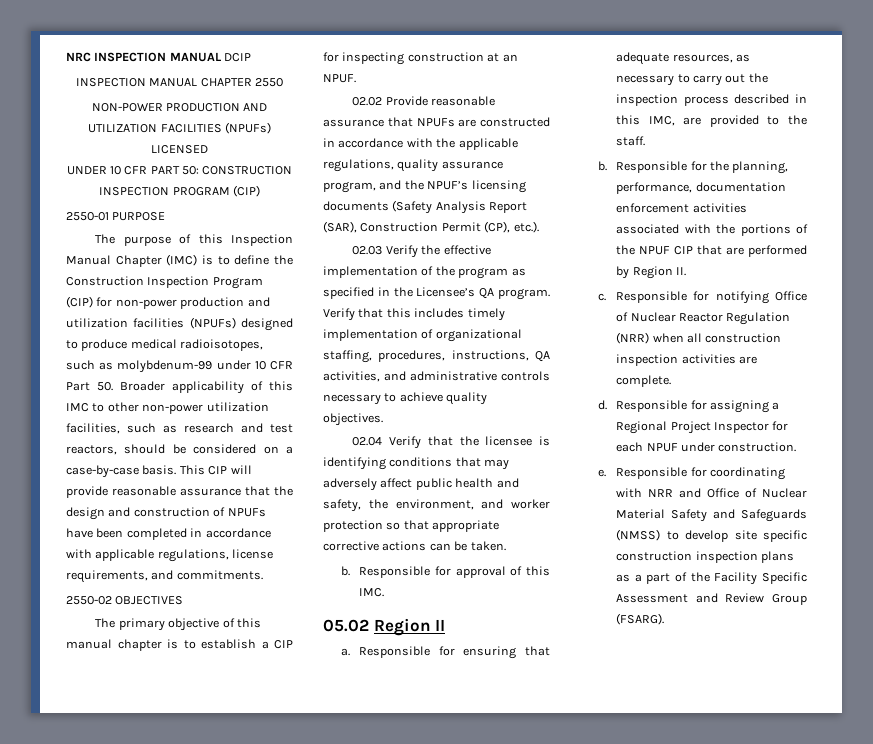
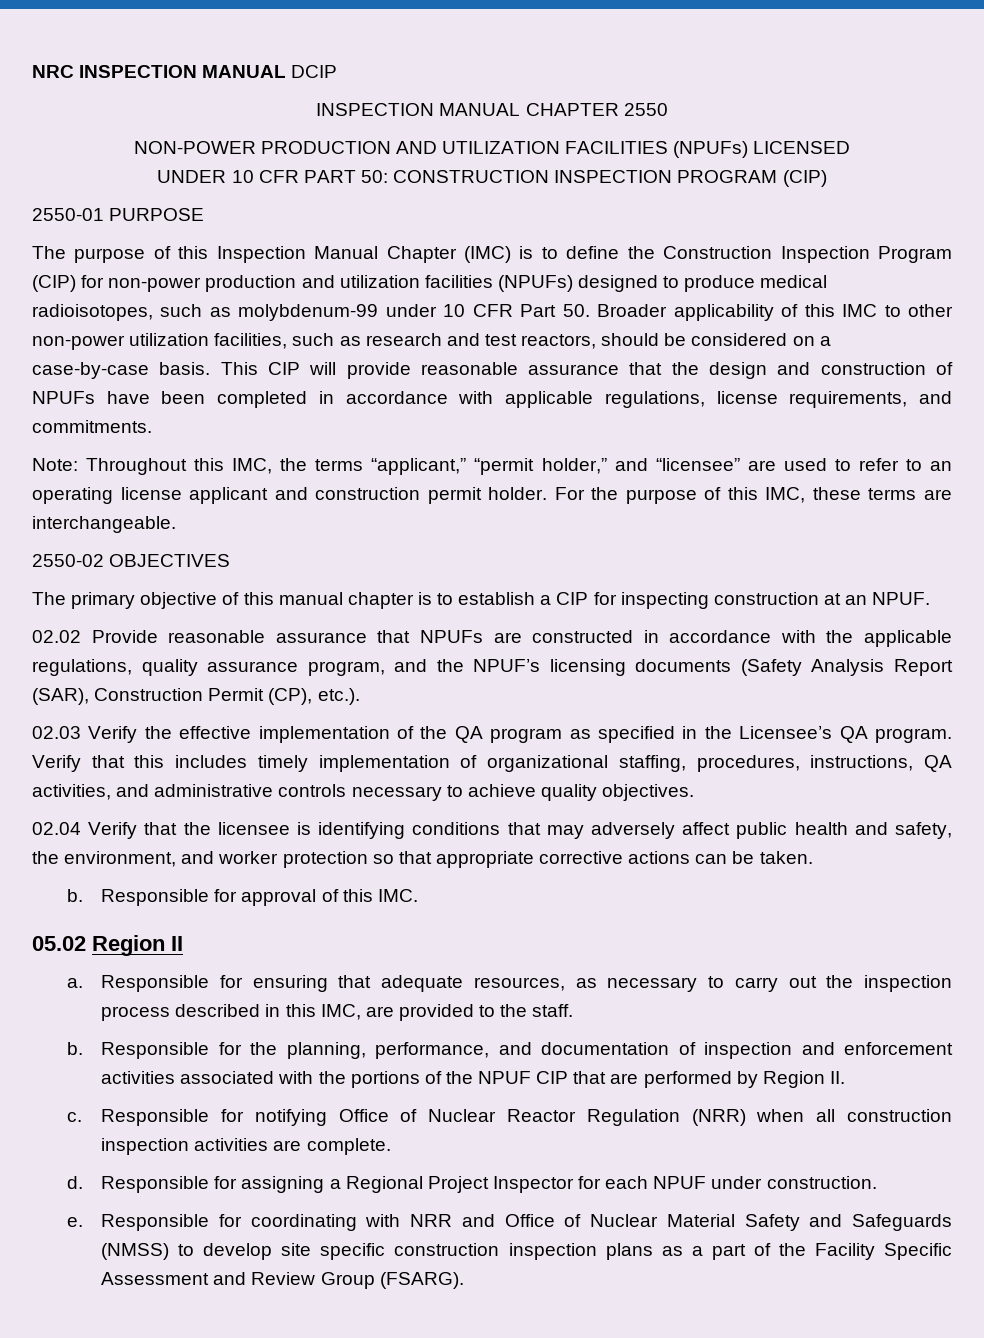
+ Note: Throughout this IMC, the terms “applicant,” “permit holder,” and “licensee” are used to refer to an operating license applicant and construction permit holder. For the purpose of this IMC, these terms are interchangeable.
- 02.03 Verify the effective implementation of the program as specified in the Licensee’s QA program.
+ 02.03 Verify the effective implementation of the QA program as specified in the Licensee’s QA program.
- Responsible for the planning, performance, documentation enforcement activities associated with the portions of the NPUF CIP that are performed by Region II.
+ Responsible for the planning, performance, and documentation of inspection and enforcement activities associated with the portions of the NPUF CIP that are performed by Region II.

